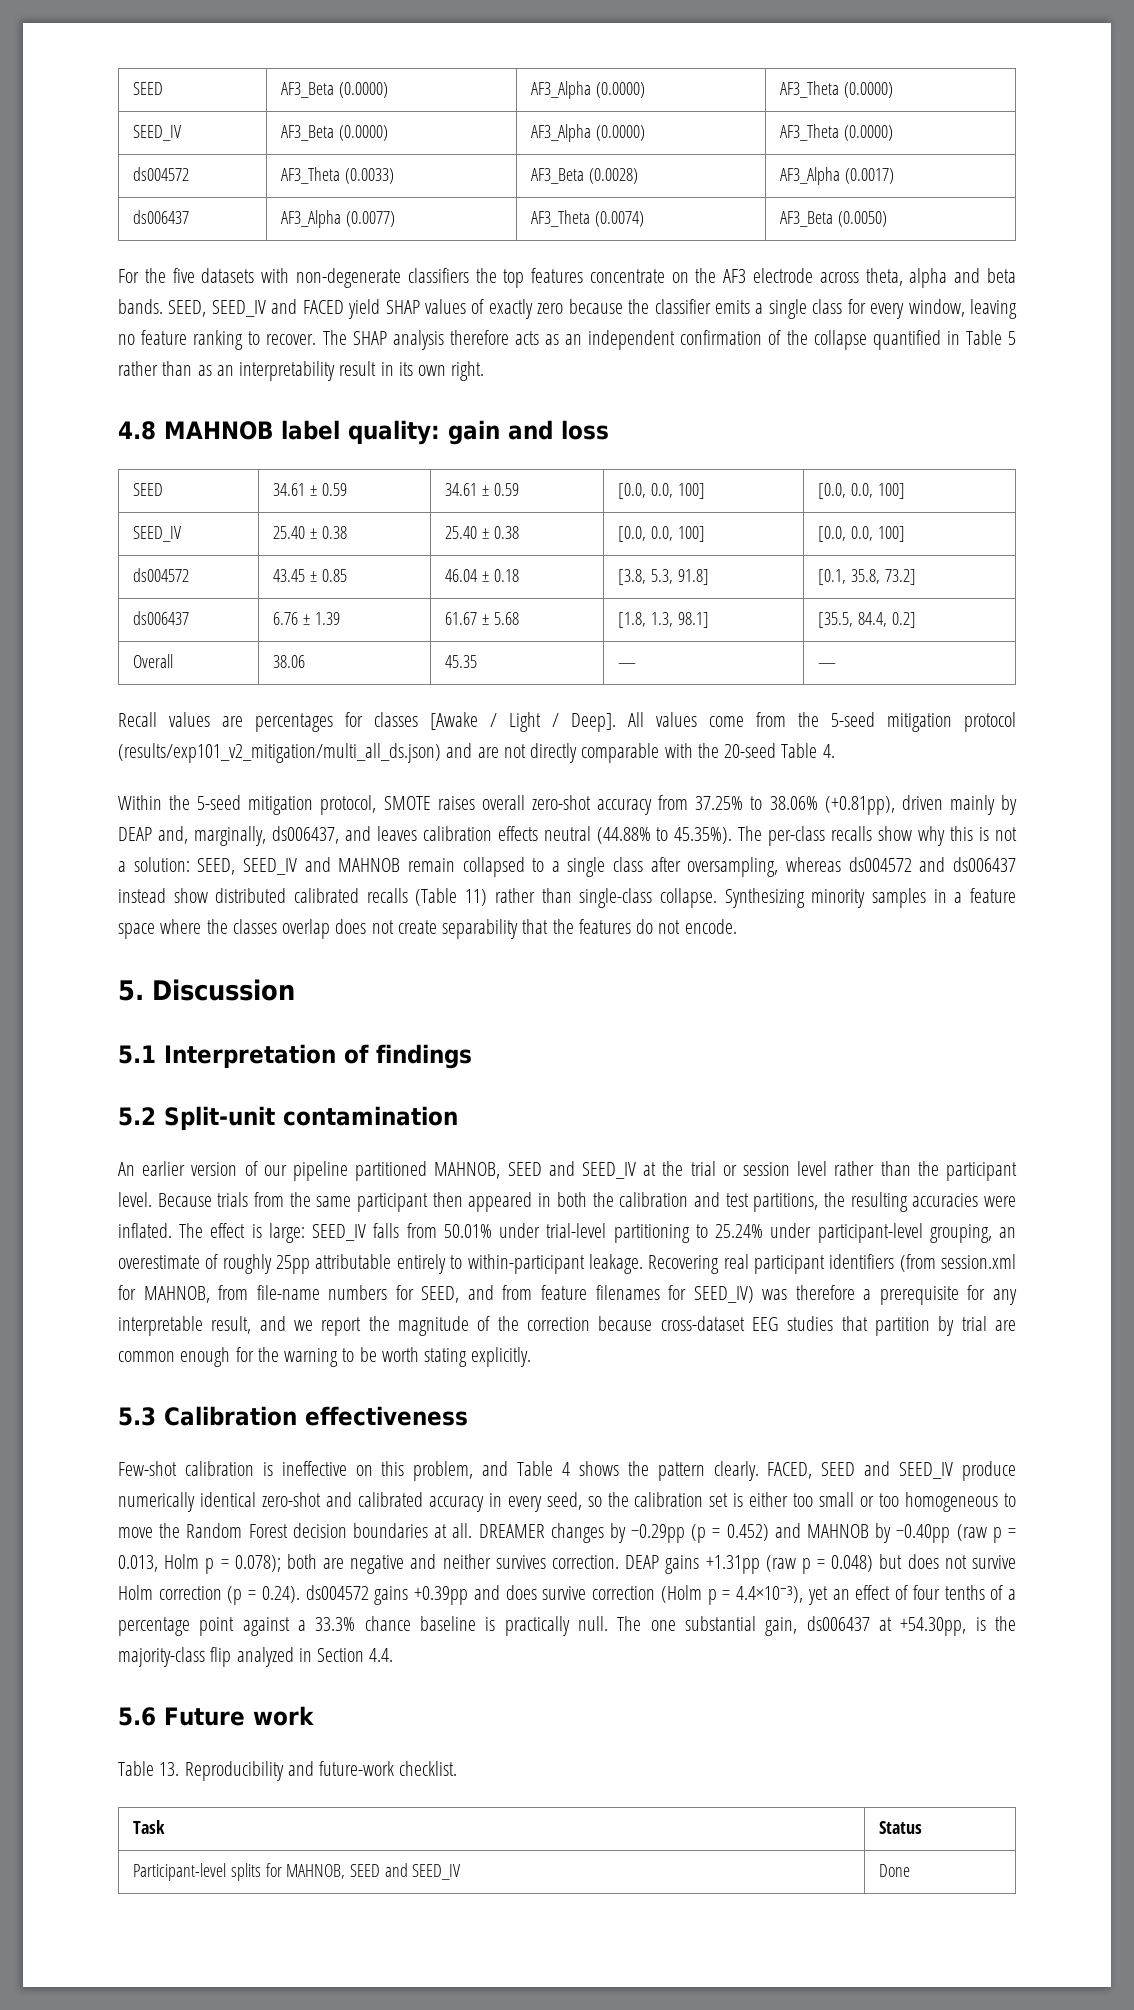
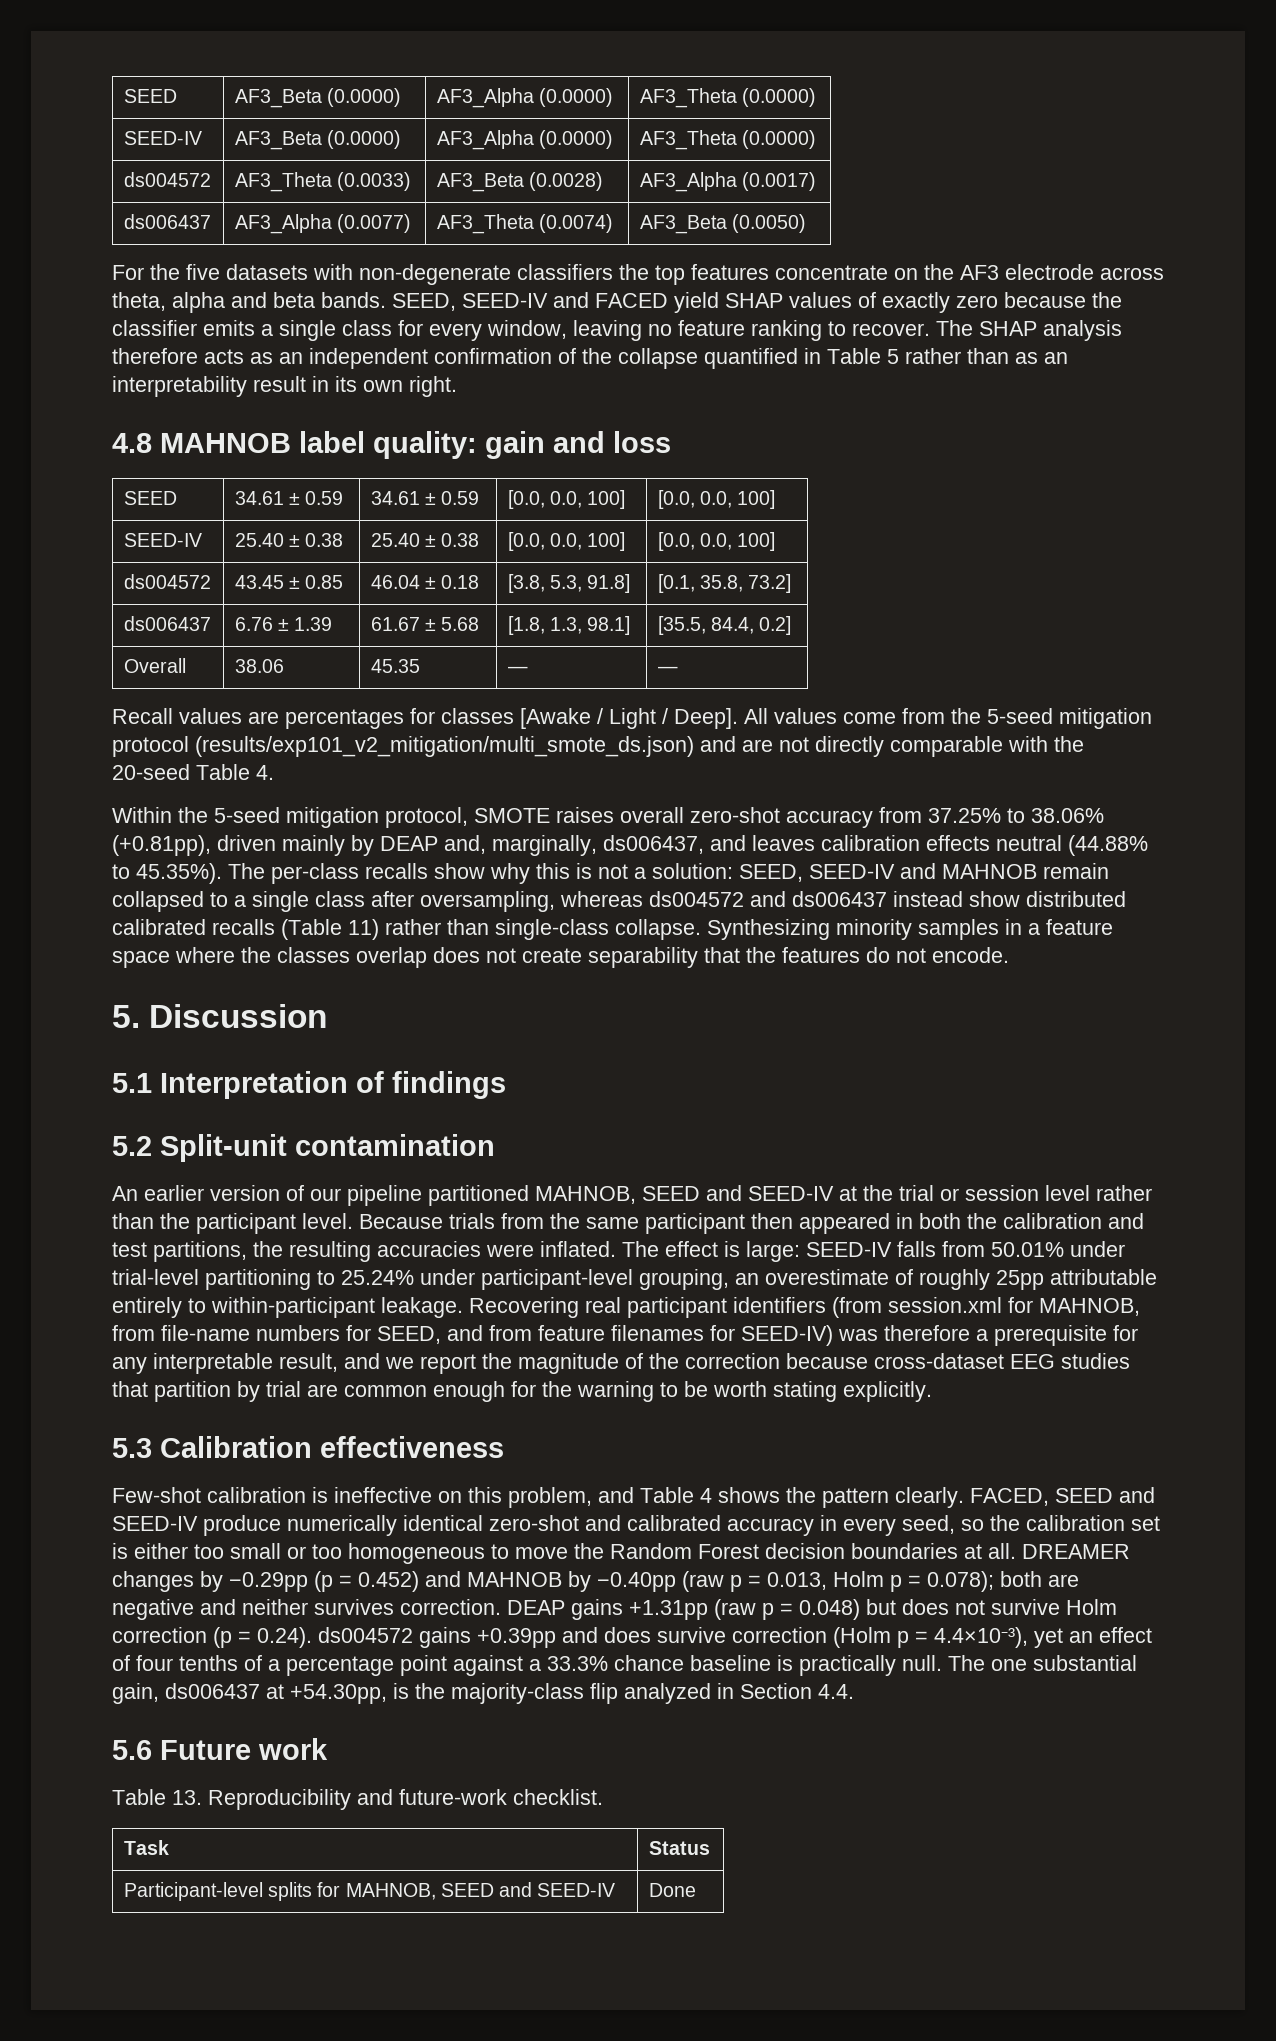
- SEED_IV | AF3_Beta (0.0000) | AF3_Alpha (0.0000) | AF3_Theta (0.0000)
+ SEED-IV | AF3_Beta (0.0000) | AF3_Alpha (0.0000) | AF3_Theta (0.0000)
- SEED, SEED_IV and FACED yield SHAP values of exactly zero because the classifier emits a single class for every window, leaving no feature ranking to recover.
+ SEED, SEED-IV and FACED yield SHAP values of exactly zero because the classifier emits a single class for every window, leaving no feature ranking to recover.
- SEED_IV | 25.40 ± 0.38 | 25.40 ± 0.38 | [0.0, 0.0, 100] | [0.0, 0.0, 100]
+ SEED-IV | 25.40 ± 0.38 | 25.40 ± 0.38 | [0.0, 0.0, 100] | [0.0, 0.0, 100]
- All values come from the 5-seed mitigation protocol (results/exp101_v2_mitigation/multi_all_ds.json) and are not directly comparable with the 20-seed Table 4.
+ All values come from the 5-seed mitigation protocol (results/exp101_v2_mitigation/multi_smote_ds.json) and are not directly comparable with the 20-seed Table 4.
- SEED, SEED_IV and MAHNOB remain collapsed to a single class after oversampling, whereas ds004572 and ds006437 instead show distributed calibrated recalls (Table 11) rather than single-class collapse.
+ SEED, SEED-IV and MAHNOB remain collapsed to a single class after oversampling, whereas ds004572 and ds006437 instead show distributed calibrated recalls (Table 11) rather than single-class collapse.
- An earlier version of our pipeline partitioned MAHNOB, SEED and SEED_IV at the trial or session level rather than the participant level.
+ An earlier version of our pipeline partitioned MAHNOB, SEED and SEED-IV at the trial or session level rather than the participant level.
- The effect is large: SEED_IV falls from 50.01% under trial-level partitioning to 25.24% under participant-level grouping, an overestimate of roughly 25pp attributable entirely to within-participant leakage.
+ The effect is large: SEED-IV falls from 50.01% under trial-level partitioning to 25.24% under participant-level grouping, an overestimate of roughly 25pp attributable entirely to within-participant leakage.
- Recovering real participant identifiers (from session.xml for MAHNOB, from file-name numbers for SEED, and from feature filenames for SEED_IV) was therefore a prerequisite for any interpretable result, and we report the magnitude of the correction because cross-dataset EEG studies that partition by trial are common enough for the warning to be worth stating explicitly.
+ Recovering real participant identifiers (from session.xml for MAHNOB, from file-name numbers for SEED, and from feature filenames for SEED-IV) was therefore a prerequisite for any interpretable result, and we report the magnitude of the correction because cross-dataset EEG studies that partition by trial are common enough for the warning to be worth stating explicitly.
- FACED, SEED and SEED_IV produce numerically identical zero-shot and calibrated accuracy in every seed, so the calibration set is either too small or too homogeneous to move the Random Forest decision boundaries at all.
+ FACED, SEED and SEED-IV produce numerically identical zero-shot and calibrated accuracy in every seed, so the calibration set is either too small or too homogeneous to move the Random Forest decision boundaries at all.
- Participant-level splits for MAHNOB, SEED and SEED_IV | Done
+ Participant-level splits for MAHNOB, SEED and SEED-IV | Done

